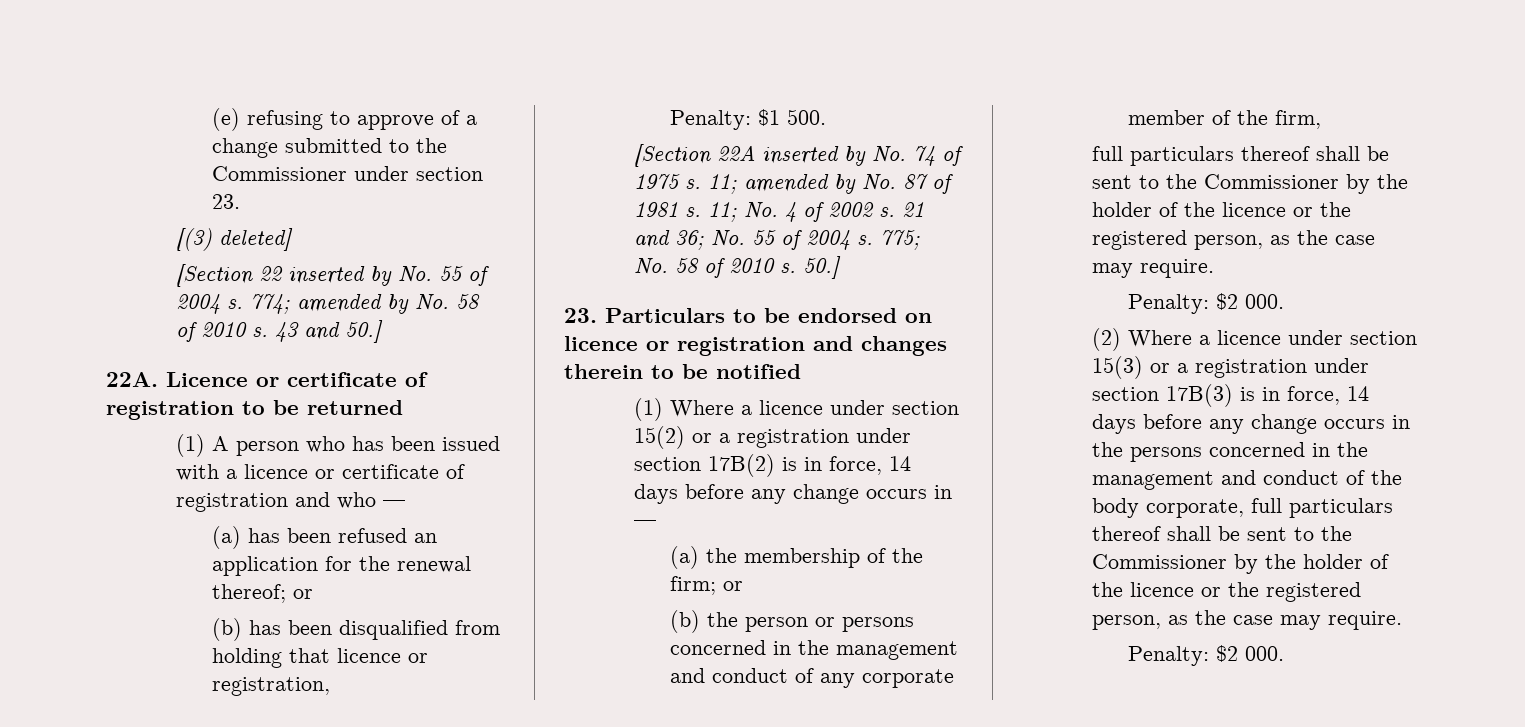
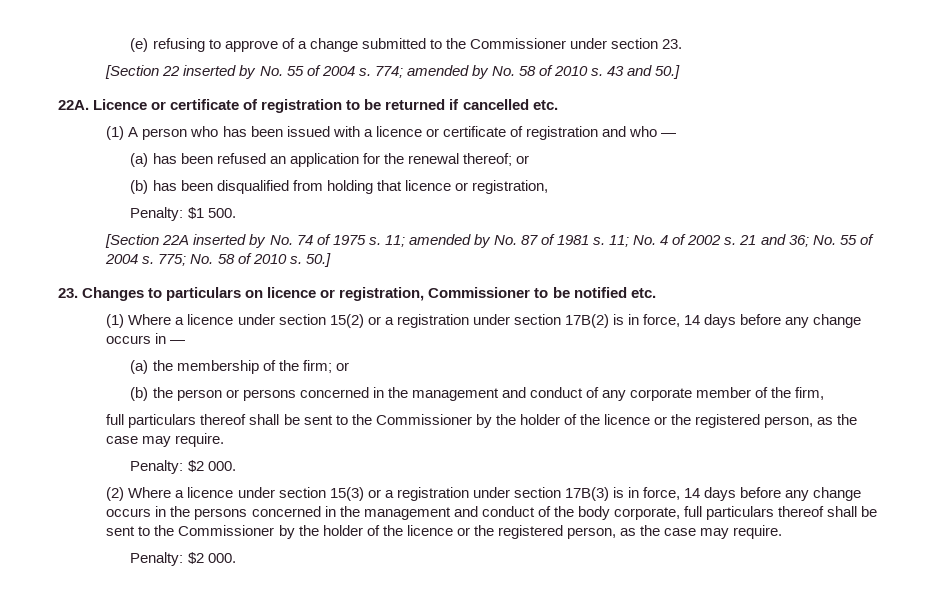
- [(3) deleted]
- Licence or certificate of registration to be returned
+ Licence or certificate of registration to be returned if cancelled etc.
- 23. Particulars to be endorsed on licence or registration and changes therein to be notified
+ 23. Changes to particulars on licence or registration, Commissioner to be notified etc.

